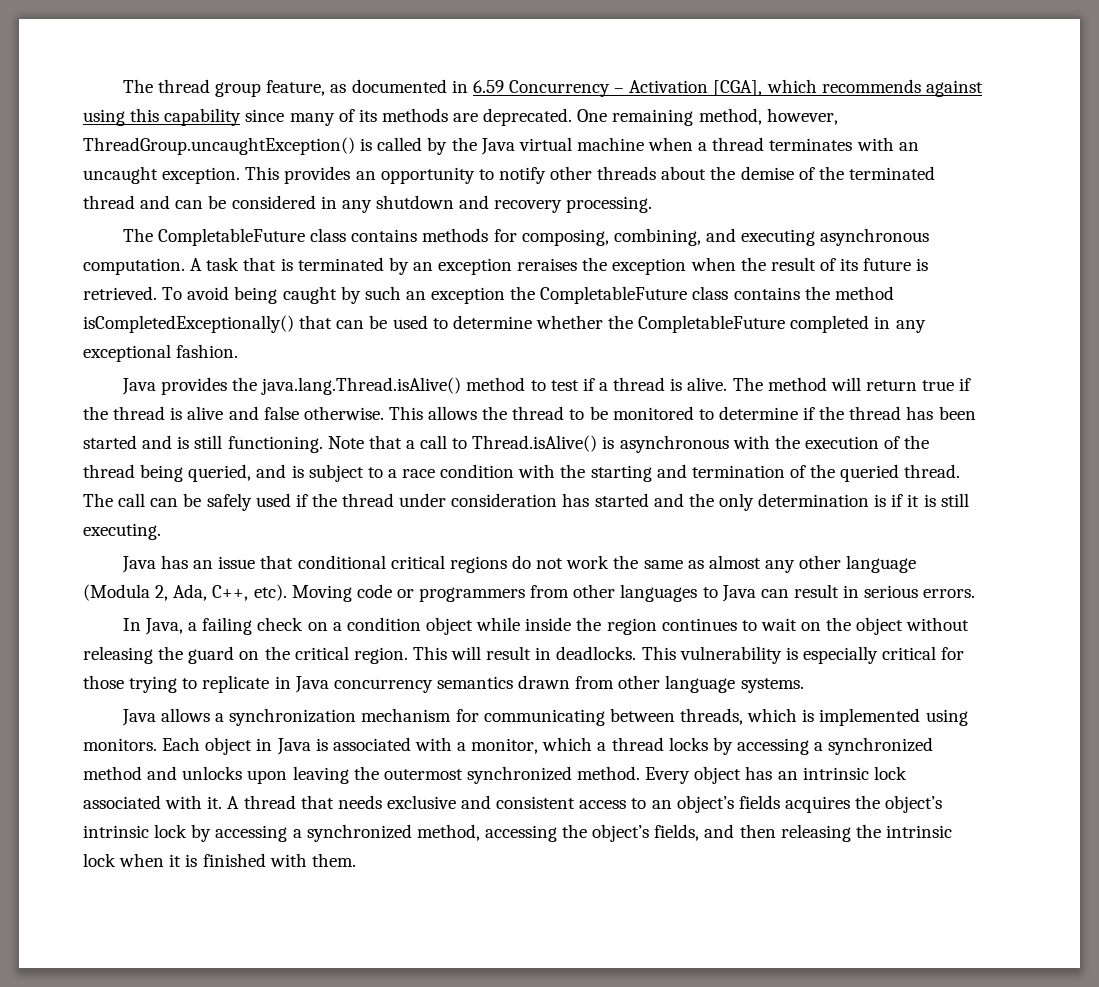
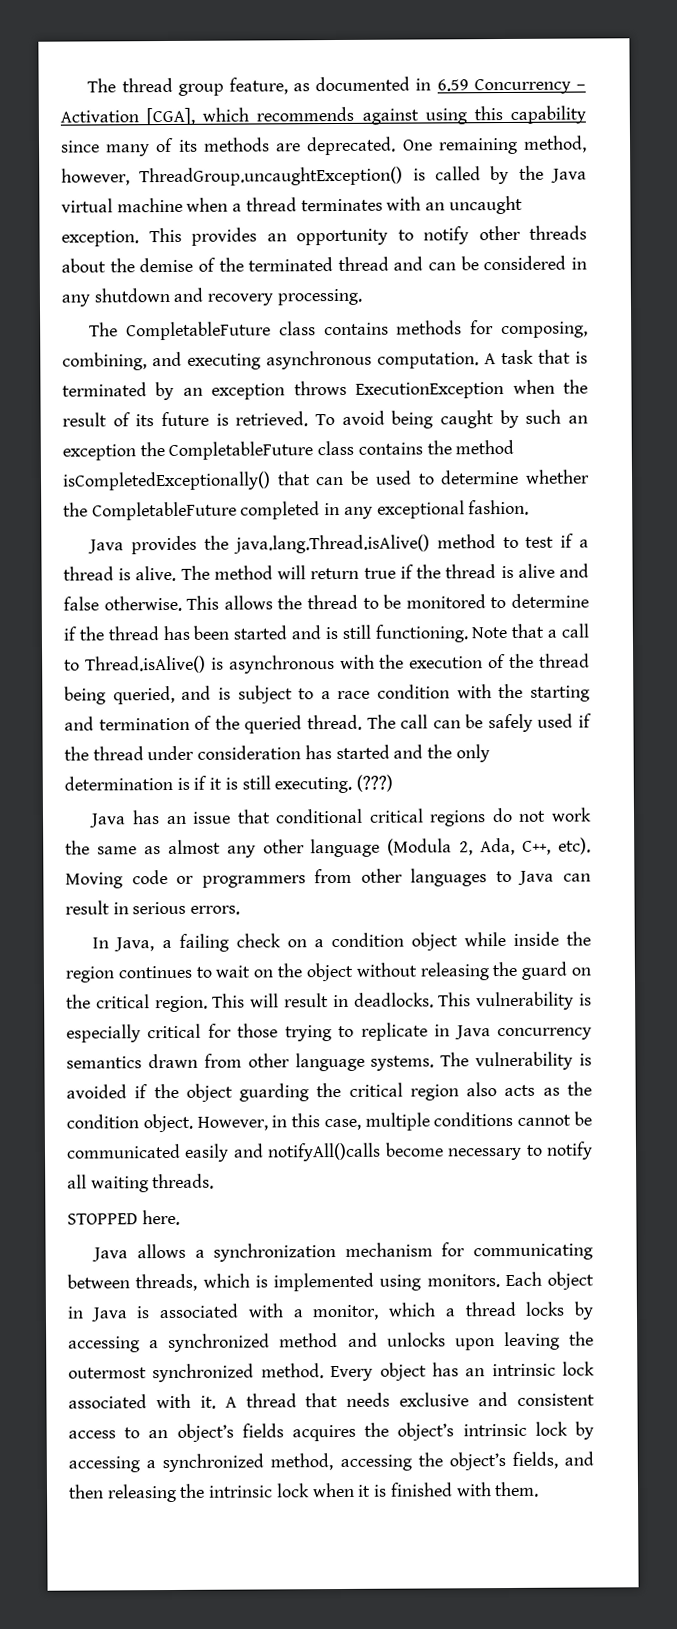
- A task that is terminated by an exception reraises the exception when the result of its future is retrieved.
+ A task that is terminated by an exception throws ExecutionException when the result of its future is retrieved.
+ (???)
+ The vulnerability is avoided if the object guarding the critical region also acts as the condition object. However, in this case, multiple conditions cannot be communicated easily and notifyAll()calls become necessary to notify all waiting threads.
+ STOPPED here.

